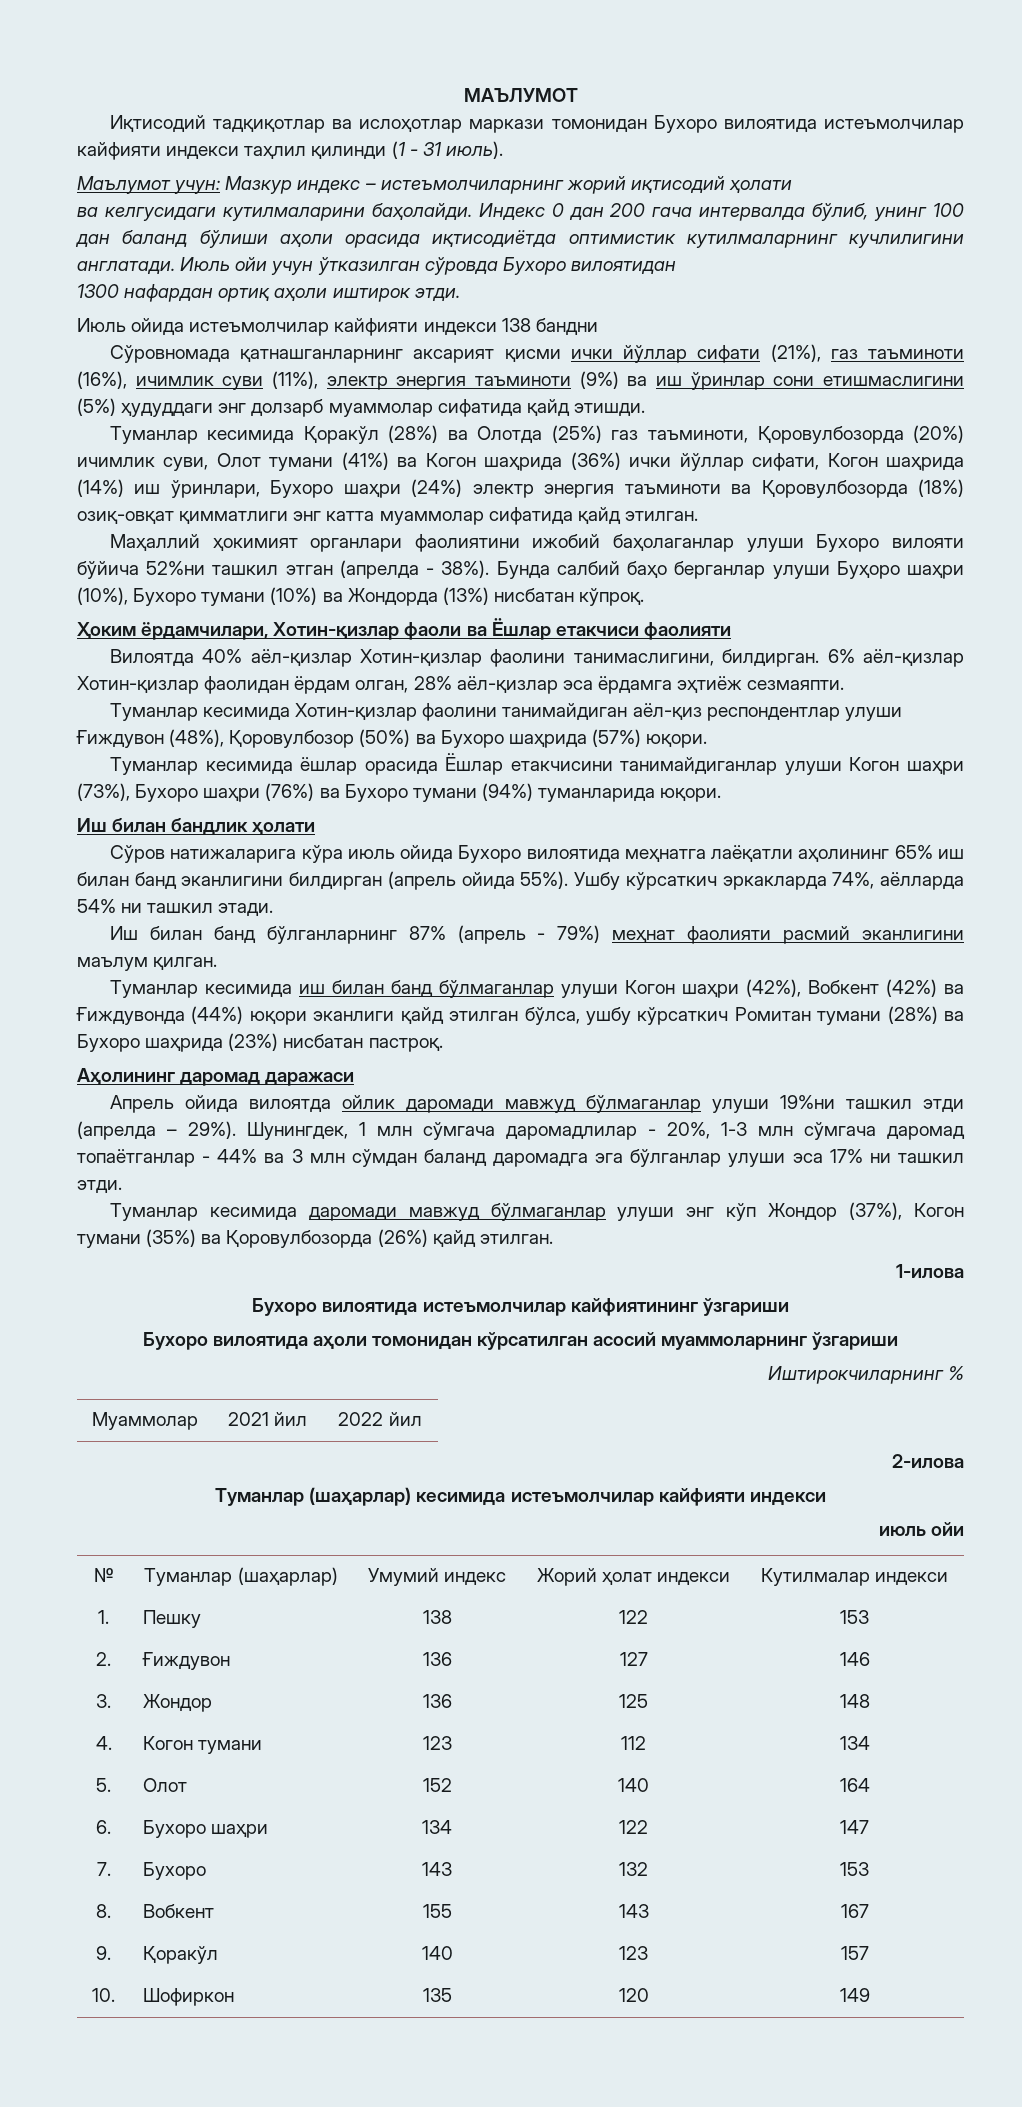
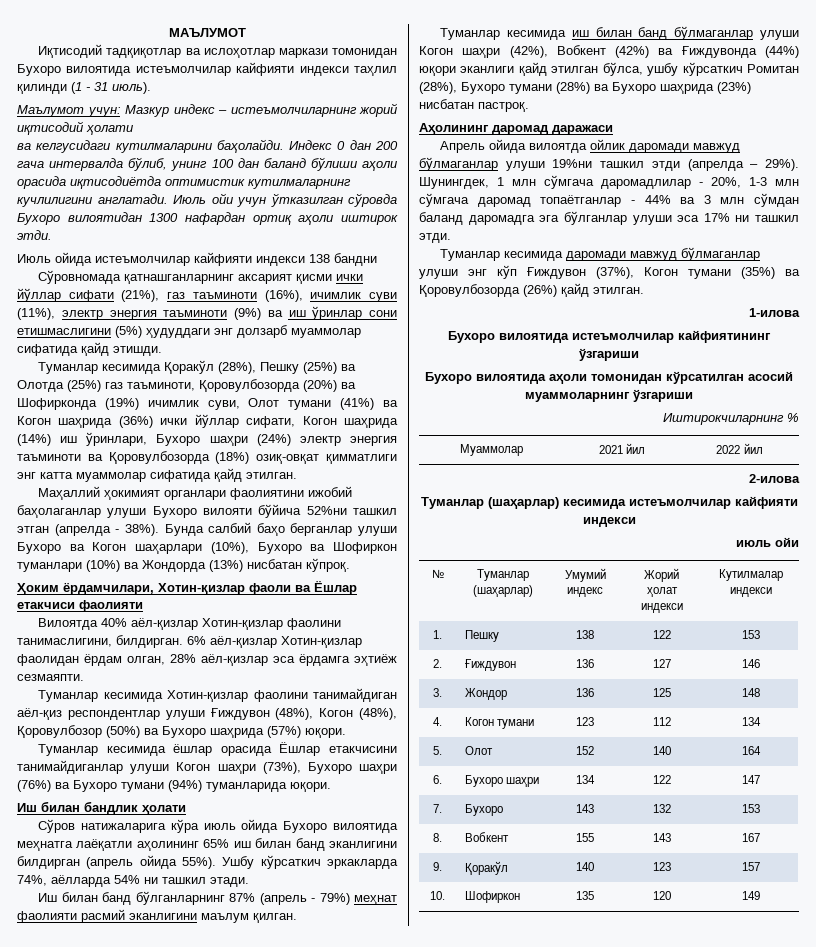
- Июль ойи учун ўтказилган сўровда Бухоро вилоятидан
- 1300 нафардан ортиқ аҳоли иштирок этди.
+ Июль ойи учун ўтказилган сўровда Бухоро вилоятидан 1300 нафардан ортиқ аҳоли иштирок этди.
- Туманлар кесимида Қоракўл (28%) ва Олотда (25%) газ таъминоти, Қоровулбозорда (20%) ичимлик суви, Олот тумани (41%) ва Когон шаҳрида (36%) ички йўллар сифати, Когон шаҳрида (14%) иш ўринлари, Бухоро шаҳри (24%) электр энергия таъминоти ва Қоровулбозорда (18%) озиқ-овқат қимматлиги энг катта муаммолар сифатида қайд этилган.
+ Туманлар кесимида Қоракўл (28%), Пешку (25%) ва Олотда (25%) газ таъминоти, Қоровулбозорда (20%) ва Шофирконда (19%) ичимлик суви, Олот тумани (41%) ва Когон шаҳрида (36%) ички йўллар сифати, Когон шаҳрида (14%) иш ўринлари, Бухоро шаҳри (24%) электр энергия таъминоти ва Қоровулбозорда (18%) озиқ-овқат қимматлиги энг катта муаммолар сифатида қайд этилган.
- Бунда салбий баҳо берганлар улуши Буҳоро шаҳри (10%), Бухоро тумани (10%) ва Жондорда (13%) нисбатан кўпроқ.
+ Бунда салбий баҳо берганлар улуши Бухоро ва Когон шаҳарлари (10%), Бухоро ва Шофиркон туманлари (10%) ва Жондорда (13%) нисбатан кўпроқ.
- Туманлар кесимида Хотин-қизлар фаолини танимайдиган аёл-қиз респондентлар улуши Ғиждувон (48%), Қоровулбозор (50%) ва Бухоро шаҳрида (57%) юқори.
+ Туманлар кесимида Хотин-қизлар фаолини танимайдиган аёл-қиз респондентлар улуши Ғиждувон (48%), Когон (48%), Қоровулбозор (50%) ва Бухоро шаҳрида (57%) юқори.
- Туманлар кесимида иш билан банд бўлмаганлар улуши Когон шаҳри (42%), Вобкент (42%) ва Ғиждувонда (44%) юқори эканлиги қайд этилган бўлса, ушбу кўрсаткич Ромитан тумани (28%) ва Бухоро шаҳрида (23%) нисбатан пастроқ.
+ Туманлар кесимида иш билан банд бўлмаганлар улуши Когон шаҳри (42%), Вобкент (42%) ва Ғиждувонда (44%) юқори эканлиги қайд этилган бўлса, ушбу кўрсаткич Ромитан (28%), Бухоро тумани (28%) ва Бухоро шаҳрида (23%) нисбатан пастроқ.
- Туманлар кесимида даромади мавжуд бўлмаганлар улуши энг кўп Жондор (37%), Когон тумани (35%) ва Қоровулбозорда (26%) қайд этилган.
+ Туманлар кесимида даромади мавжуд бўлмаганлар улуши энг кўп Ғиждувон (37%), Когон тумани (35%) ва Қоровулбозорда (26%) қайд этилган.

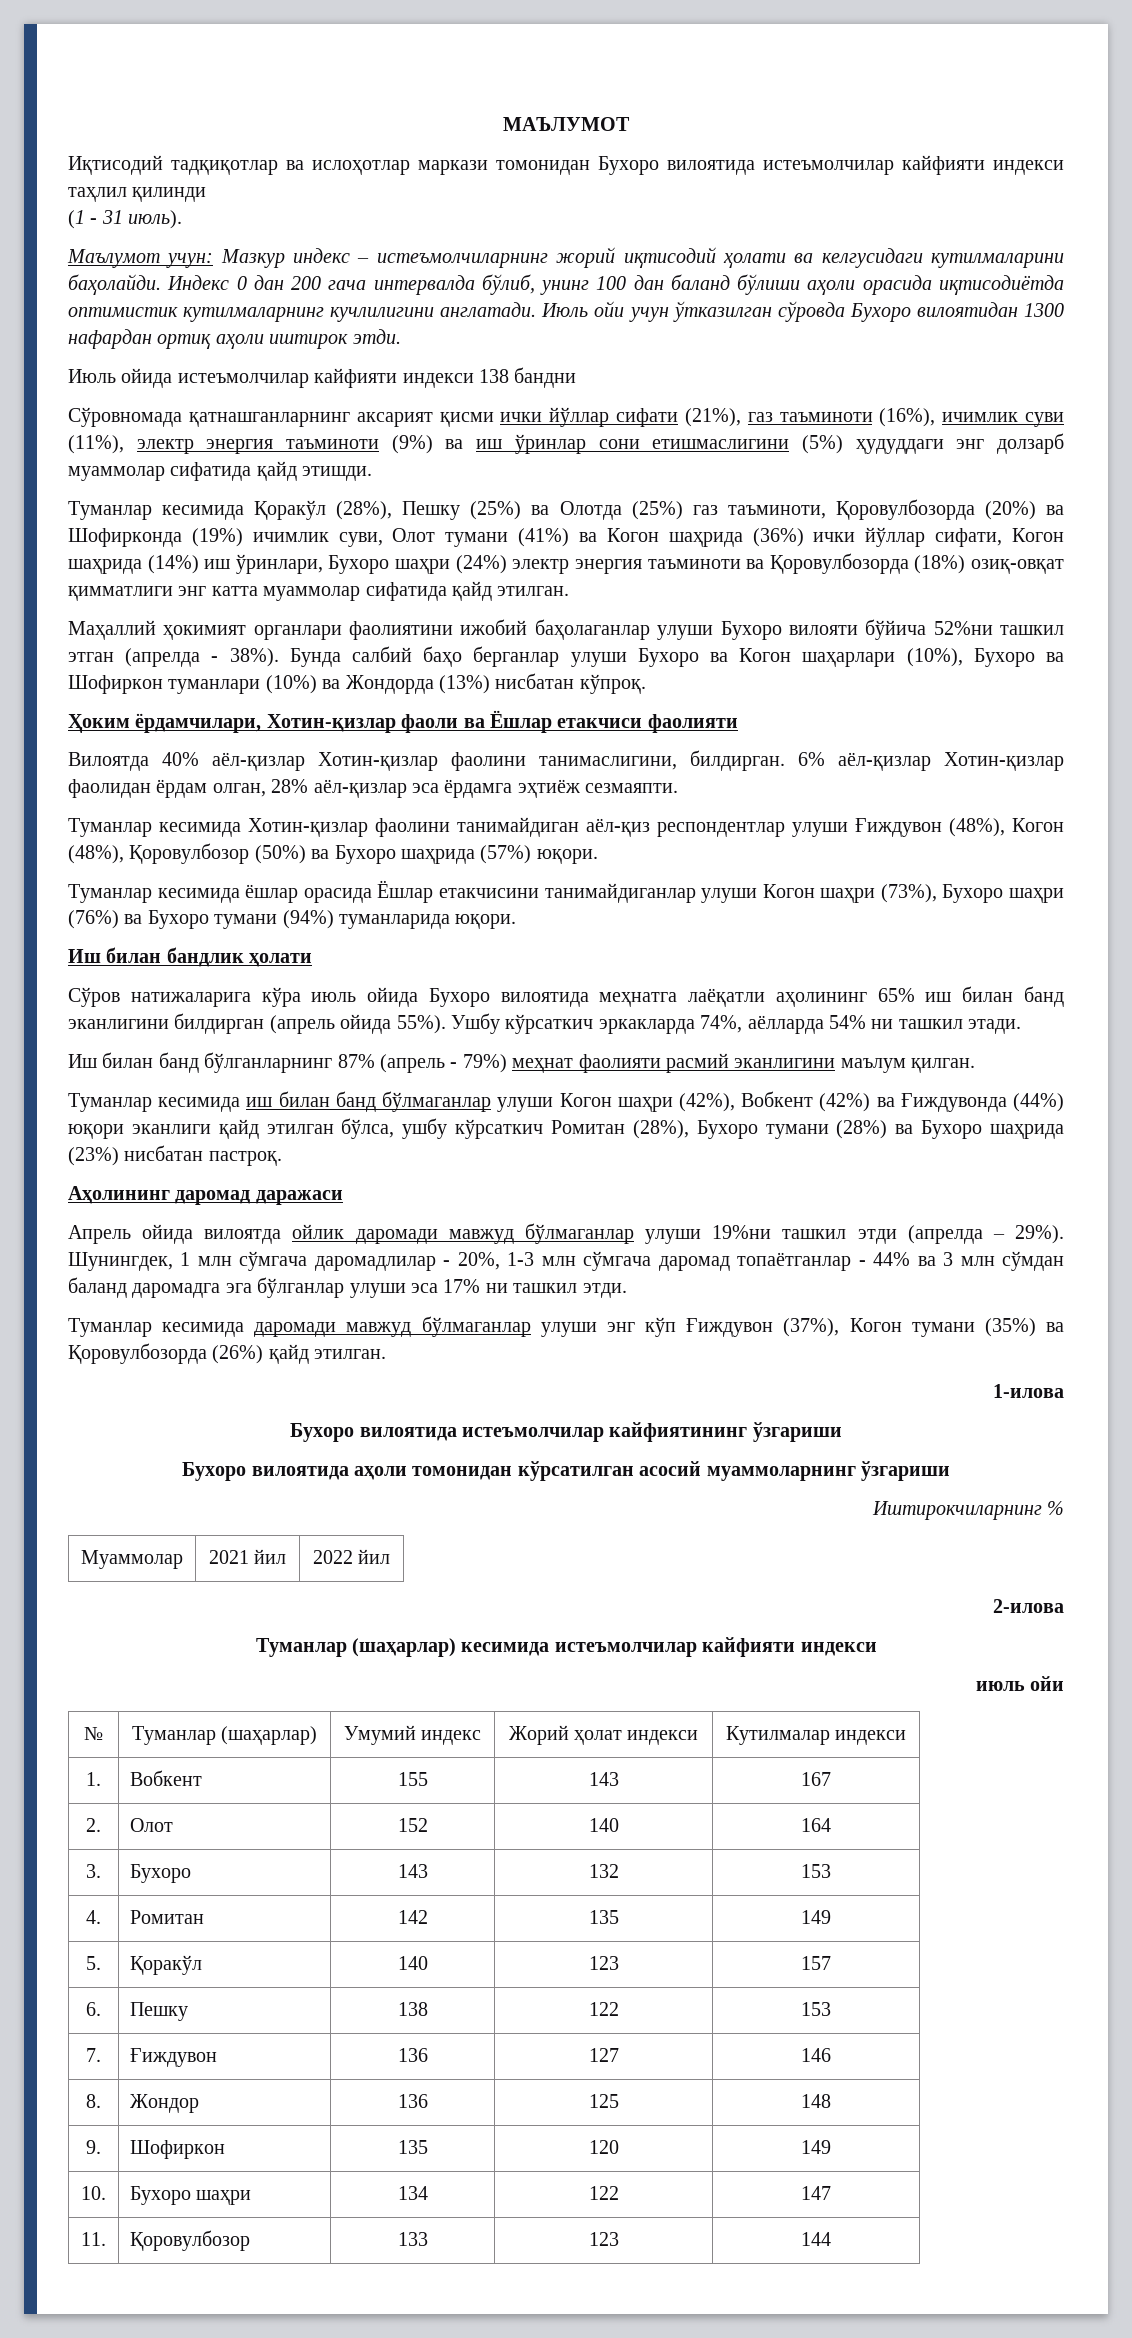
- Иқтисодий тадқиқотлар ва ислоҳотлар маркази томонидан Бухоро вилоятида истеъмолчилар кайфияти индекси таҳлил қилинди (1 - 31 июль).
+ Иқтисодий тадқиқотлар ва ислоҳотлар маркази томонидан Бухоро вилоятида истеъмолчилар кайфияти индекси таҳлил қилинди
+ (1 - 31 июль).
- Маълумот учун: Мазкур индекс – истеъмолчиларнинг жорий иқтисодий ҳолати
- ва келгусидаги кутилмаларини баҳолайди.
+ Маълумот учун: Мазкур индекс – истеъмолчиларнинг жорий иқтисодий ҳолати ва келгусидаги кутилмаларини баҳолайди.
- 1. | Пешку | 138 | 122 | 153
+ 1. | Вобкент | 155 | 143 | 167
+ 2. | Олот | 152 | 140 | 164
+ 3. | Бухоро | 143 | 132 | 153
+ 4. | Ромитан | 142 | 135 | 149
+ 5. | Қоракўл | 140 | 123 | 157
+ 6. | Пешку | 138 | 122 | 153
- 2. | Ғиждувон | 136 | 127 | 146
+ 7. | Ғиждувон | 136 | 127 | 146
- 3. | Жондор | 136 | 125 | 148
+ 8. | Жондор | 136 | 125 | 148
- 4. | Когон тумани | 123 | 112 | 134
- 5. | Олот | 152 | 140 | 164
- 6. | Бухоро шаҳри | 134 | 122 | 147
+ 9. | Шофиркон | 135 | 120 | 149
+ 10. | Бухоро шаҳри | 134 | 122 | 147
- 7. | Бухоро | 143 | 132 | 153
- 8. | Вобкент | 155 | 143 | 167
- 9. | Қоракўл | 140 | 123 | 157
- 10. | Шофиркон | 135 | 120 | 149
+ 11. | Қоровулбозор | 133 | 123 | 144

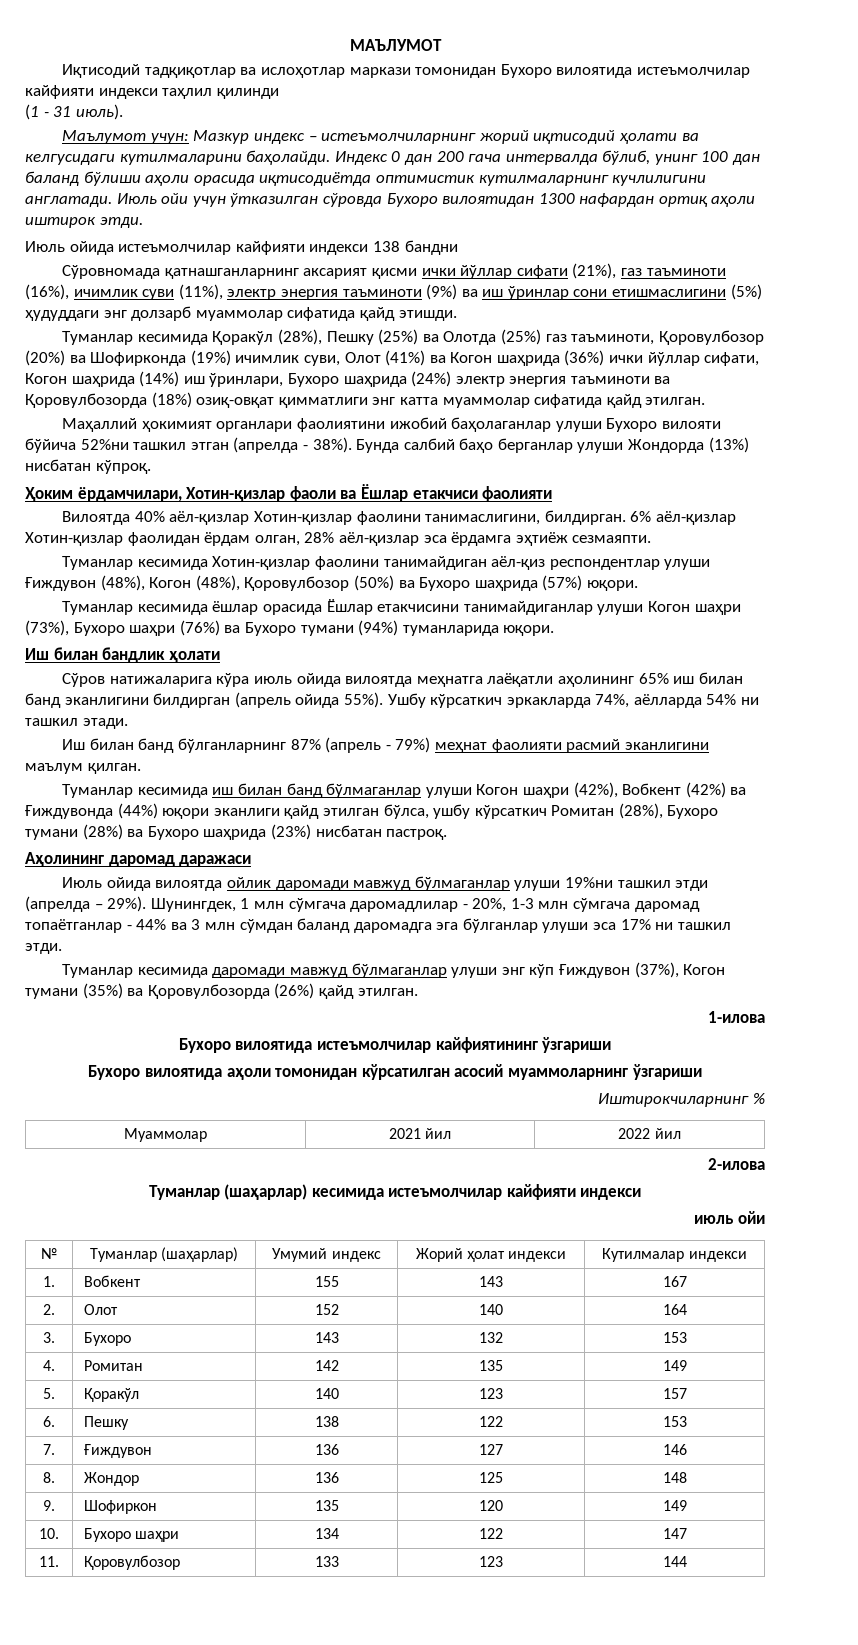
- Туманлар кесимида Қоракўл (28%), Пешку (25%) ва Олотда (25%) газ таъминоти, Қоровулбозорда (20%) ва Шофирконда (19%) ичимлик суви, Олот тумани (41%) ва Когон шаҳрида (36%) ички йўллар сифати, Когон шаҳрида (14%) иш ўринлари, Бухоро шаҳри (24%) электр энергия таъминоти ва Қоровулбозорда (18%) озиқ-овқат қимматлиги энг катта муаммолар сифатида қайд этилган.
+ Туманлар кесимида Қоракўл (28%), Пешку (25%) ва Олотда (25%) газ таъминоти, Қоровулбозор (20%) ва Шофирконда (19%) ичимлик суви, Олот (41%) ва Когон шаҳрида (36%) ички йўллар сифати, Когон шаҳрида (14%) иш ўринлари, Бухоро шаҳрида (24%) электр энергия таъминоти ва Қоровулбозорда (18%) озиқ-овқат қимматлиги энг катта муаммолар сифатида қайд этилган.
- Бунда салбий баҳо берганлар улуши Бухоро ва Когон шаҳарлари (10%), Бухоро ва Шофиркон туманлари (10%) ва Жондорда (13%) нисбатан кўпроқ.
+ Бунда салбий баҳо берганлар улуши Жондорда (13%) нисбатан кўпроқ.
- Сўров натижаларига кўра июль ойида Бухоро вилоятида меҳнатга лаёқатли аҳолининг 65% иш билан банд эканлигини билдирган (апрель ойида 55%).
+ Сўров натижаларига кўра июль ойида вилоятда меҳнатга лаёқатли аҳолининг 65% иш билан банд эканлигини билдирган (апрель ойида 55%).
- Апрель ойида вилоятда ойлик даромади мавжуд бўлмаганлар улуши 19%ни ташкил этди (апрелда – 29%).
+ Июль ойида вилоятда ойлик даромади мавжуд бўлмаганлар улуши 19%ни ташкил этди (апрелда – 29%).

